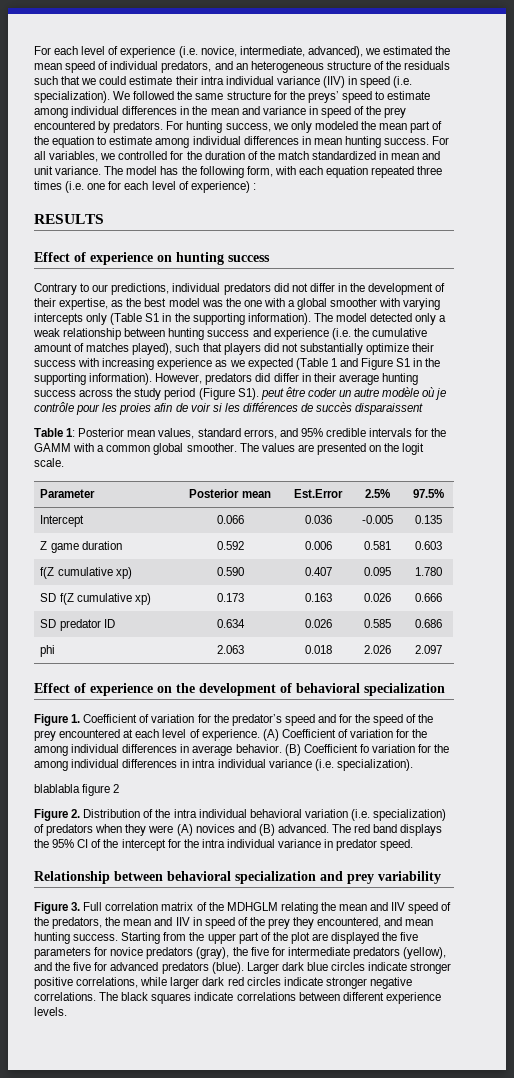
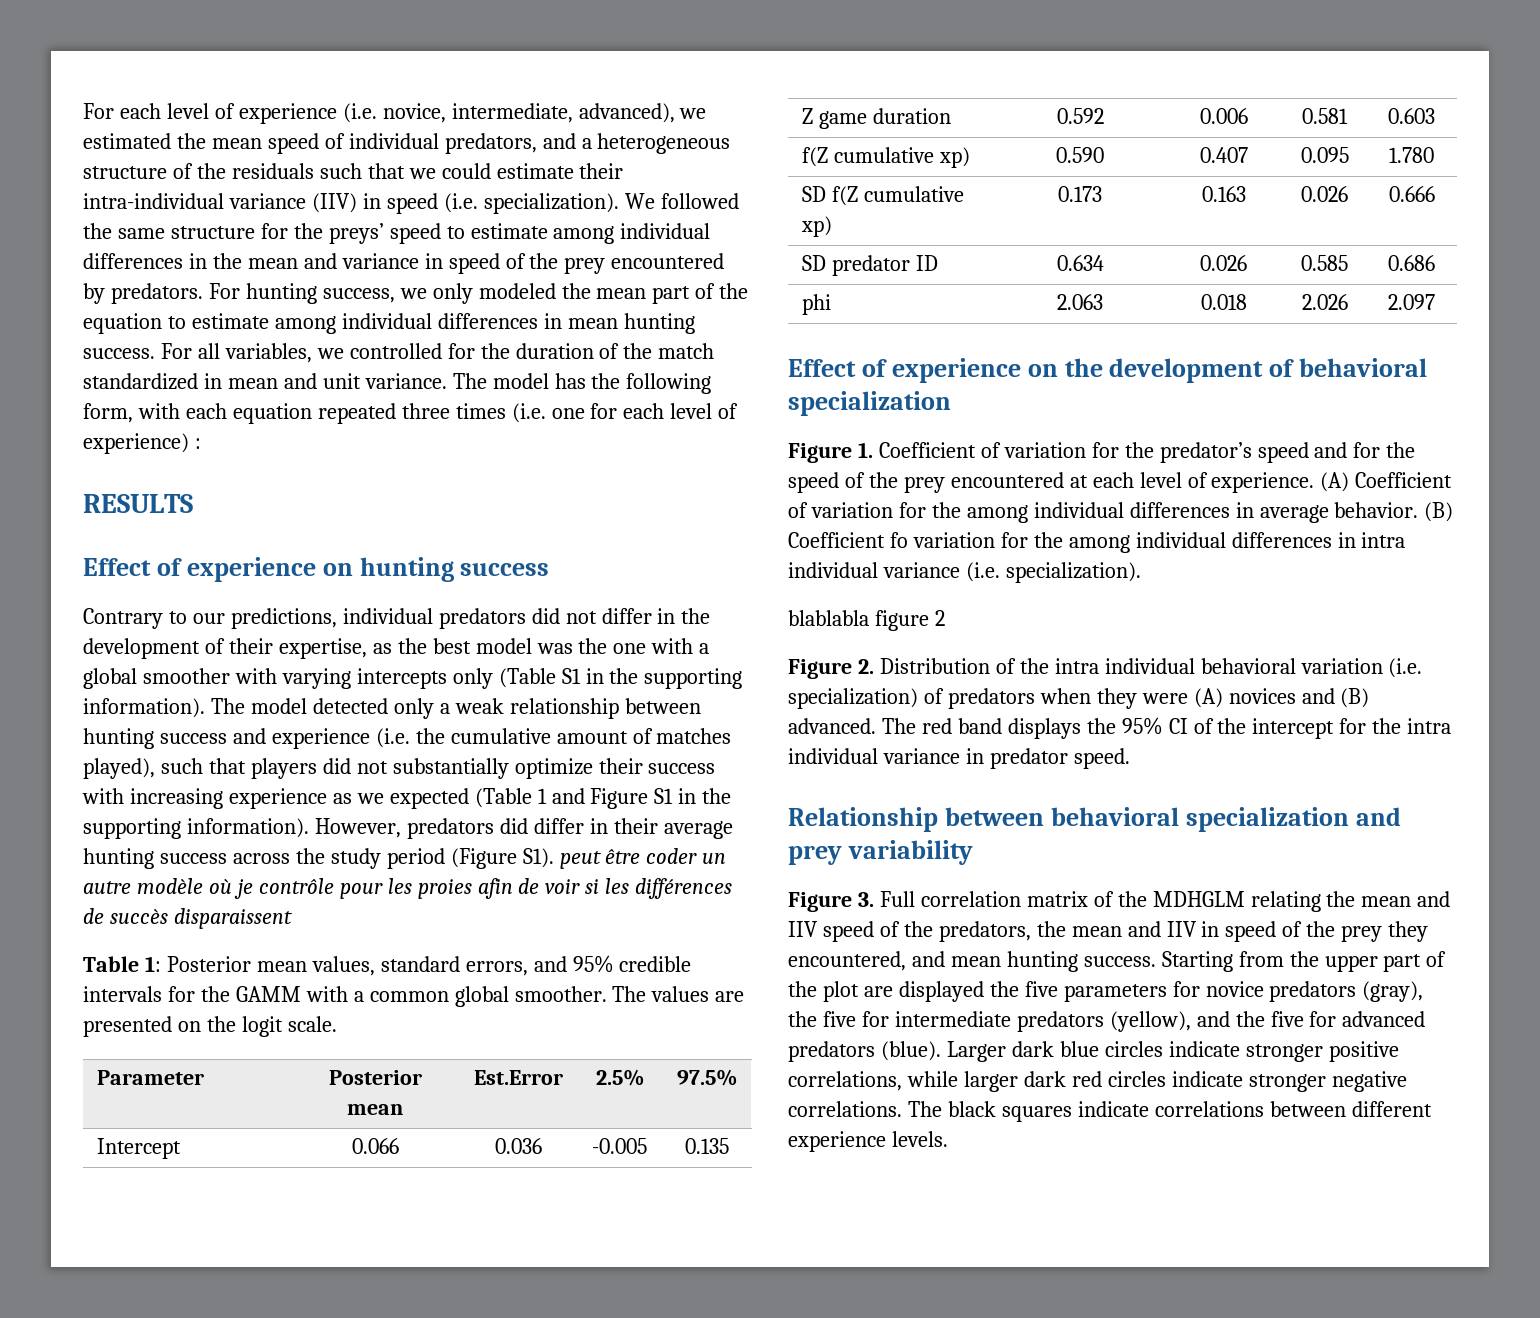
- For each level of experience (i.e. novice, intermediate, advanced), we estimated the mean speed of individual predators, and an heterogeneous structure of the residuals such that we could estimate their intra individual variance (IIV) in speed (i.e. specialization).
+ For each level of experience (i.e. novice, intermediate, advanced), we estimated the mean speed of individual predators, and a heterogeneous structure of the residuals such that we could estimate their intra-individual variance (IIV) in speed (i.e. specialization).

